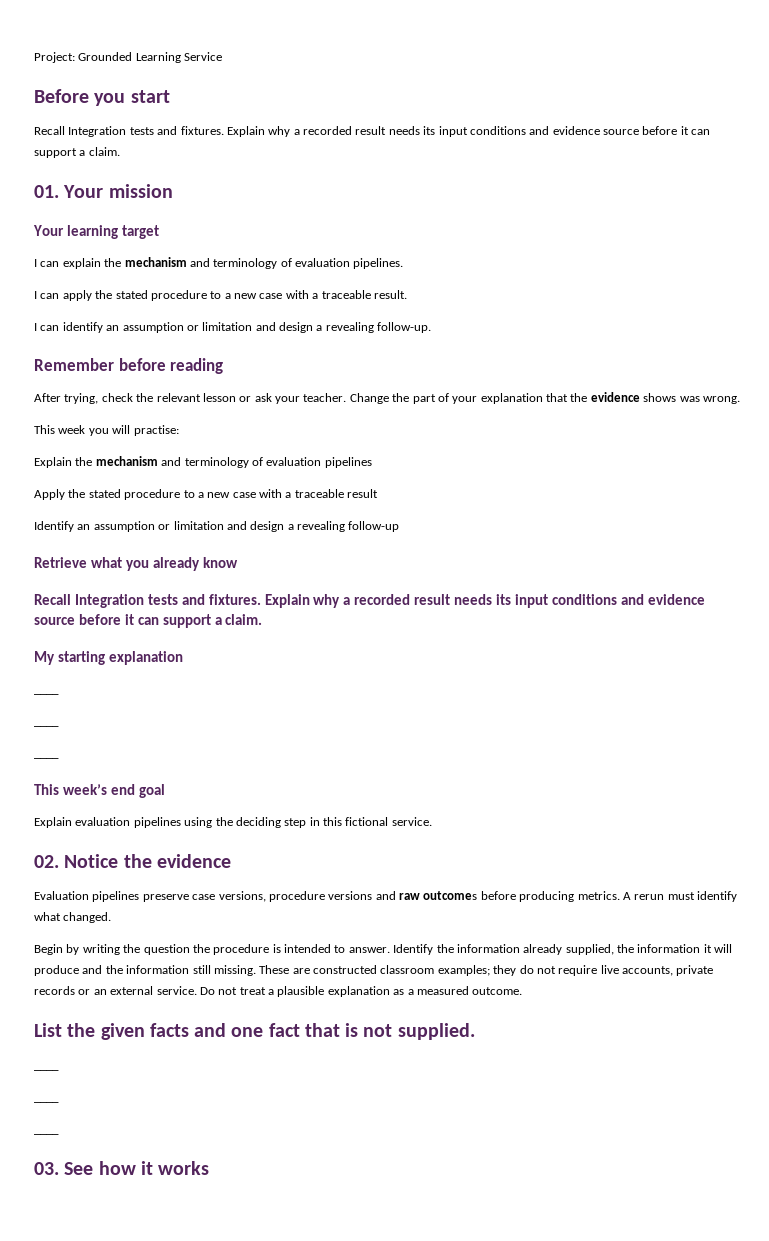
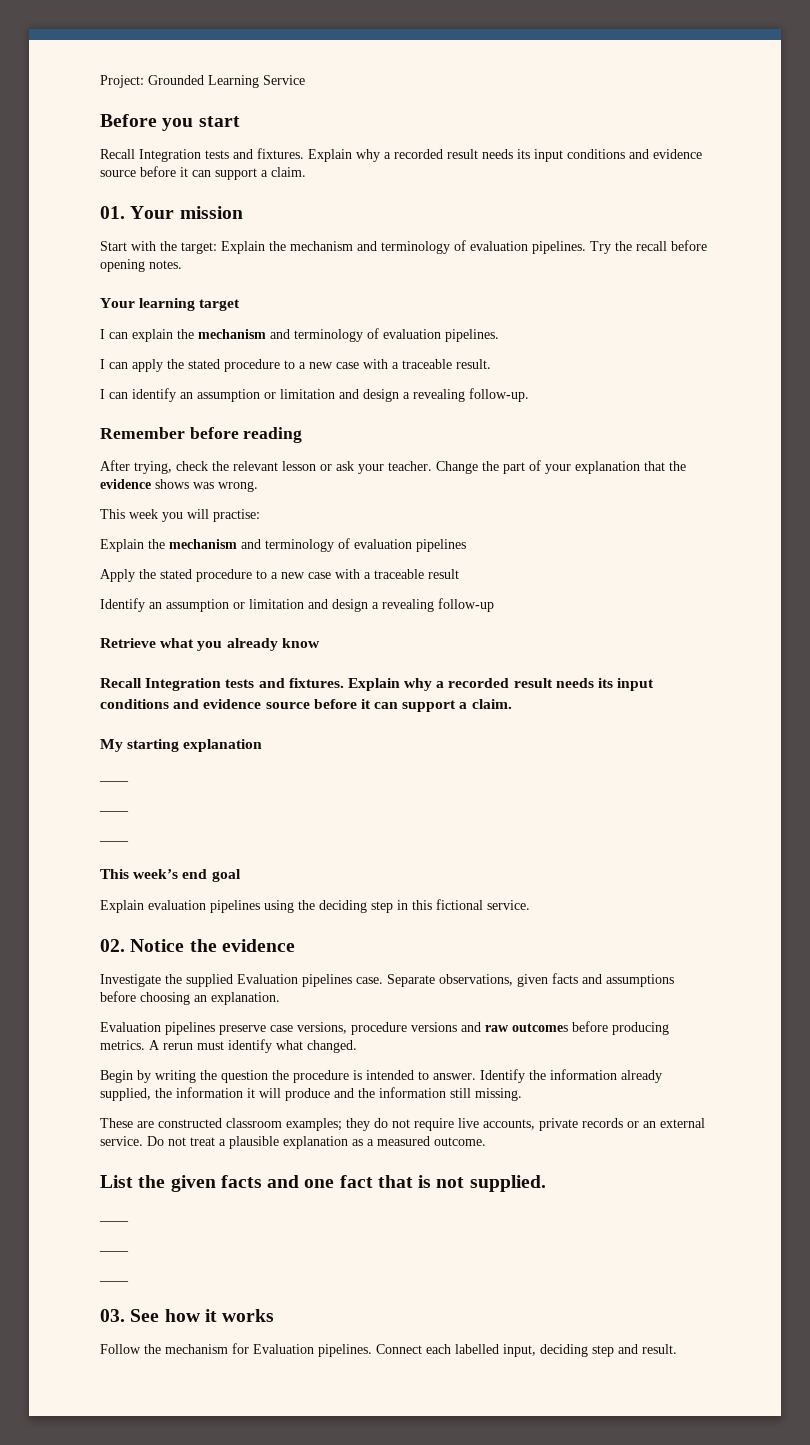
+ Start with the target: Explain the mechanism and terminology of evaluation pipelines. Try the recall before opening notes.
+ Investigate the supplied Evaluation pipelines case. Separate observations, given facts and assumptions before choosing an explanation.
- Identify the information already supplied, the information it will produce and the information still missing. These are constructed classroom examples; they do not require live accounts, private records or an external service.
+ Identify the information already supplied, the information it will produce and the information still missing.
+ These are constructed classroom examples; they do not require live accounts, private records or an external service.
+ Follow the mechanism for Evaluation pipelines. Connect each labelled input, deciding step and result.

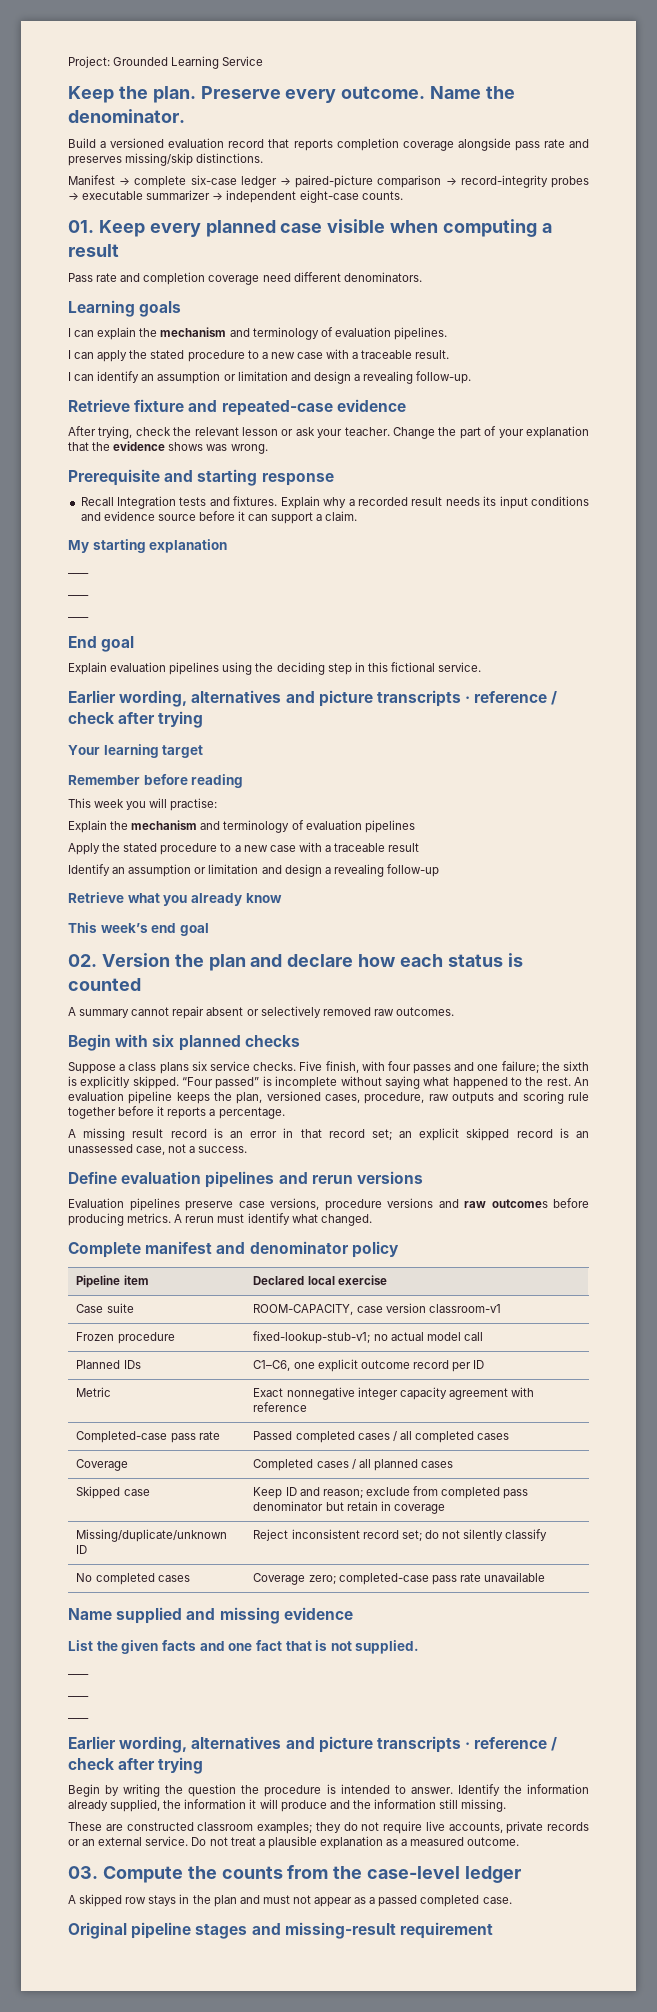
- Before you start
- Recall Integration tests and fixtures. Explain why a recorded result needs its input conditions and evidence source before it can support a claim.
- 01. Your mission
- Start with the target: Explain the mechanism and terminology of evaluation pipelines. Try the recall before opening notes.
- Your learning target
+ Keep the plan. Preserve every outcome. Name the denominator.
+ Build a versioned evaluation record that reports completion coverage alongside pass rate and preserves missing/skip distinctions.
+ Manifest → complete six-case ledger → paired-picture comparison → record-integrity probes → executable summarizer → independent eight-case counts.
+ 01. Keep every planned case visible when computing a result
+ Pass rate and completion coverage need different denominators.
+ Learning goals
- Remember before reading
+ Retrieve fixture and repeated-case evidence
+ Prerequisite and starting response
+ Recall Integration tests and fixtures. Explain why a recorded result needs its input conditions and evidence source before it can support a claim.
+ My starting explanation
+ ____
+ ____
+ ____
+ End goal
+ Explain evaluation pipelines using the deciding step in this fictional service.
+ Earlier wording, alternatives and picture transcripts · reference / check after trying
+ Your learning target
+ Remember before reading
  Retrieve what you already know
- Recall Integration tests and fixtures. Explain why a recorded result needs its input conditions and evidence source before it can support a claim.
- My starting explanation
- ____
- ____
- ____
  This week’s end goal
- Explain evaluation pipelines using the deciding step in this fictional service.
- 02. Notice the evidence
- Investigate the supplied Evaluation pipelines case. Separate observations, given facts and assumptions before choosing an explanation.
+ 02. Version the plan and declare how each status is counted
+ A summary cannot repair absent or selectively removed raw outcomes.
+ Begin with six planned checks
+ Suppose a class plans six service checks. Five finish, with four passes and one failure; the sixth is explicitly skipped. “Four passed” is incomplete without saying what happened to the rest. An evaluation pipeline keeps the plan, versioned cases, procedure, raw outputs and scoring rule together before it reports a percentage.
+ A missing result record is an error in that record set; an explicit skipped record is an unassessed case, not a success.
+ Define evaluation pipelines and rerun versions
+ Complete manifest and denominator policy
+ Pipeline item | Declared local exercise
+ Case suite | ROOM-CAPACITY, case version classroom-v1
+ Frozen procedure | fixed-lookup-stub-v1; no actual model call
+ Planned IDs | C1–C6, one explicit outcome record per ID
+ Metric | Exact nonnegative integer capacity agreement with reference
+ Completed-case pass rate | Passed completed cases / all completed cases
+ Coverage | Completed cases / all planned cases
+ Skipped case | Keep ID and reason; exclude from completed pass denominator but retain in coverage
+ Missing/duplicate/unknown ID | Reject inconsistent record set; do not silently classify
+ No completed cases | Coverage zero; completed-case pass rate unavailable
+ Name supplied and missing evidence
+ List the given facts and one fact that is not supplied.
+ ____
+ ____
+ ____
+ Earlier wording, alternatives and picture transcripts · reference / check after trying
- List the given facts and one fact that is not supplied.
- ____
- ____
- ____
- 03. See how it works
- Follow the mechanism for Evaluation pipelines. Connect each labelled input, deciding step and result.
+ 03. Compute the counts from the case-level ledger
+ A skipped row stays in the plan and must not appear as a passed completed case.
+ Original pipeline stages and missing-result requirement

